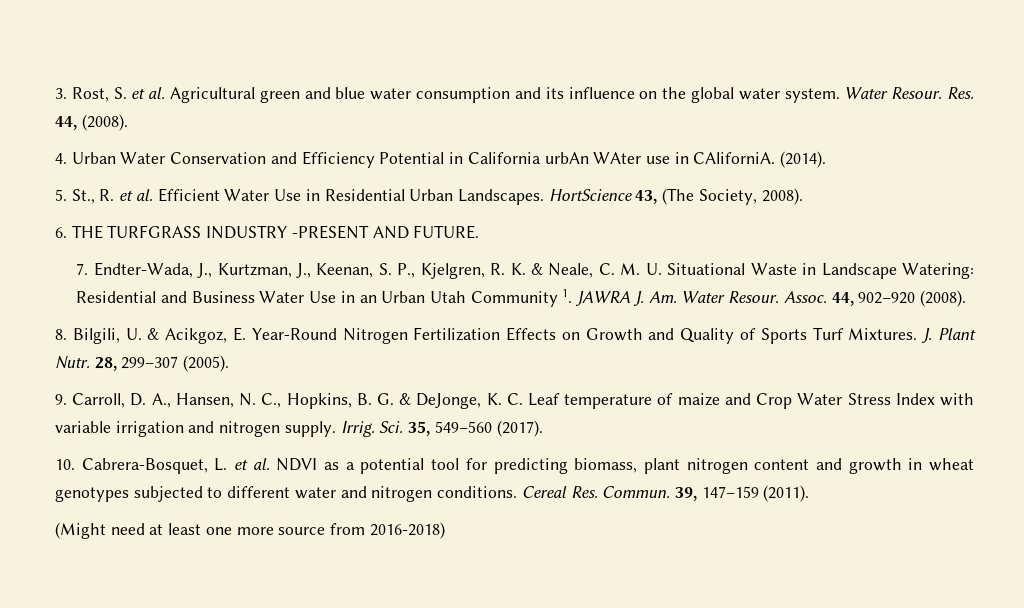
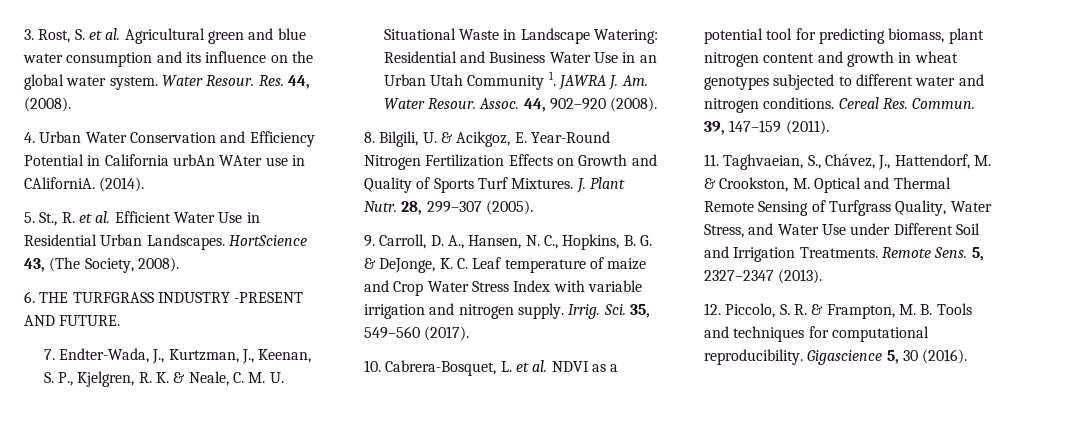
- (Might need at least one more source from 2016-2018)
+ 11. Taghvaeian, S., Chávez, J., Hattendorf, M. & Crookston, M. Optical and Thermal Remote Sensing of Turfgrass Quality, Water Stress, and Water Use under Different Soil and Irrigation Treatments. Remote Sens. 5, 2327–2347 (2013).
+ 12. Piccolo, S. R. & Frampton, M. B. Tools and techniques for computational reproducibility. Gigascience 5, 30 (2016).

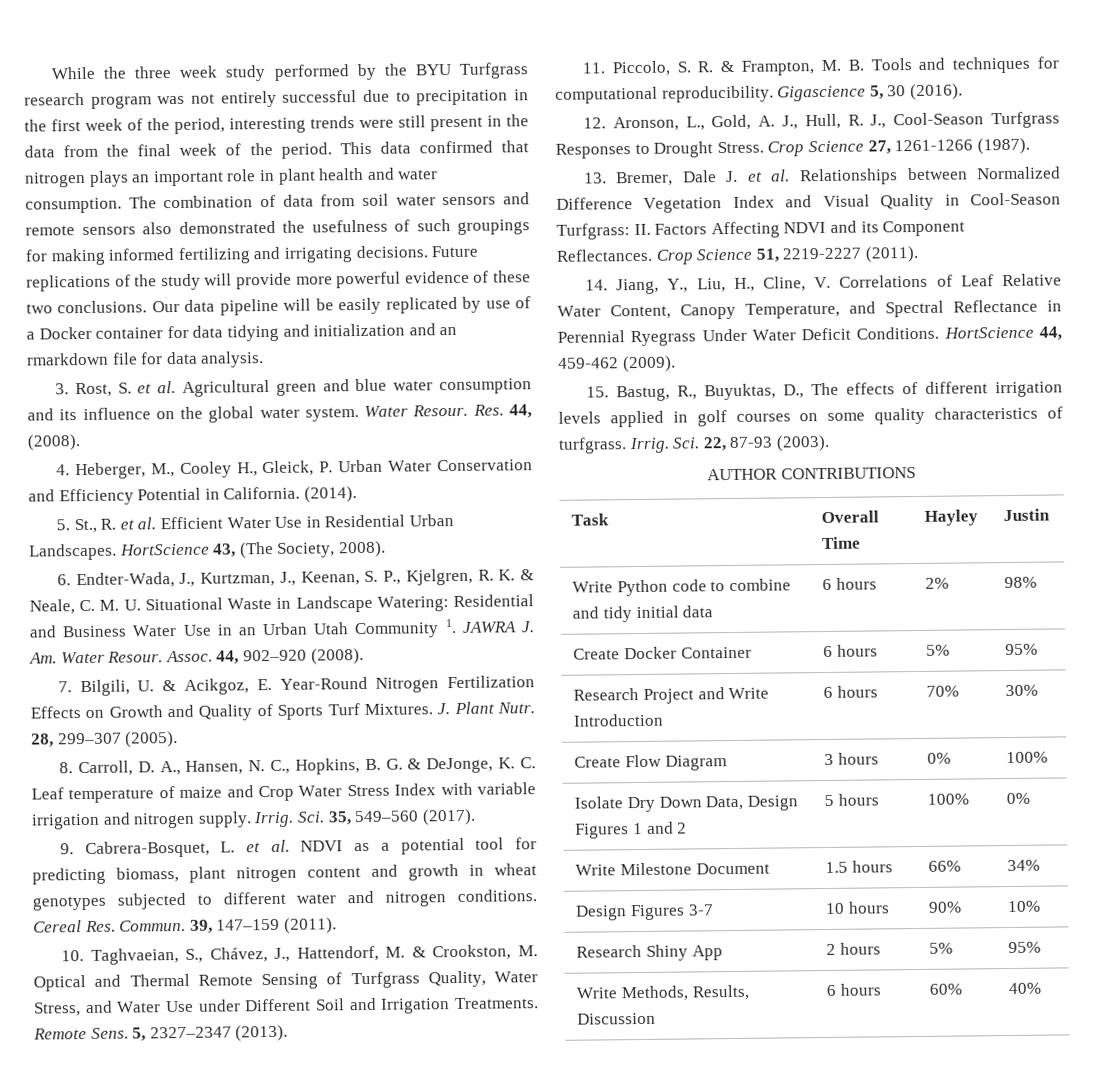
+ While the three week study performed by the BYU Turfgrass research program was not entirely successful due to precipitation in the first week of the period, interesting trends were still present in the data from the final week of the period. This data confirmed that nitrogen plays an important role in plant health and water consumption. The combination of data from soil water sensors and remote sensors also demonstrated the usefulness of such groupings for making informed fertilizing and irrigating decisions. Future replications of the study will provide more powerful evidence of these two conclusions. Our data pipeline will be easily replicated by use of a Docker container for data tidying and initialization and an rmarkdown file for data analysis.
- 4. Urban Water Conservation and Efficiency Potential in California urbAn WAter use in CAliforniA.
+ 4. Heberger, M., Cooley H., Gleick, P. Urban Water Conservation and Efficiency Potential in California.
- 6. THE TURFGRASS INDUSTRY -PRESENT AND FUTURE.
- 7. Endter-Wada, J., Kurtzman, J., Keenan, S. P., Kjelgren, R. K. & Neale, C. M. U. Situational Waste in Landscape Watering: Residential and Business Water Use in an Urban Utah Community 1. JAWRA J. Am. Water Resour.
+ 6. Endter-Wada, J., Kurtzman, J., Keenan, S. P., Kjelgren, R. K. & Neale, C. M. U. Situational Waste in Landscape Watering: Residential and Business Water Use in an Urban Utah Community 1. JAWRA J. Am. Water Resour.
- 8. Bilgili, U. & Acikgoz, E. Year-Round Nitrogen Fertilization Effects on Growth and Quality of Sports Turf Mixtures.
+ 7. Bilgili, U. & Acikgoz, E. Year-Round Nitrogen Fertilization Effects on Growth and Quality of Sports Turf Mixtures.
- 9. Carroll, D. A., Hansen, N. C., Hopkins, B. G. & DeJonge, K. C. Leaf temperature of maize and Crop Water Stress Index with variable irrigation and nitrogen supply.
+ 8. Carroll, D. A., Hansen, N. C., Hopkins, B. G. & DeJonge, K. C. Leaf temperature of maize and Crop Water Stress Index with variable irrigation and nitrogen supply.
- 10. Cabrera-Bosquet, L. et al. NDVI as a potential tool for predicting biomass, plant nitrogen content and growth in wheat genotypes subjected to different water and nitrogen conditions.
+ 9. Cabrera-Bosquet, L. et al. NDVI as a potential tool for predicting biomass, plant nitrogen content and growth in wheat genotypes subjected to different water and nitrogen conditions.
- 11. Taghvaeian, S., Chávez, J., Hattendorf, M. & Crookston, M. Optical and Thermal Remote Sensing of Turfgrass Quality, Water Stress, and Water Use under Different Soil and Irrigation Treatments.
+ 10. Taghvaeian, S., Chávez, J., Hattendorf, M. & Crookston, M. Optical and Thermal Remote Sensing of Turfgrass Quality, Water Stress, and Water Use under Different Soil and Irrigation Treatments.
- 12. Piccolo, S. R. & Frampton, M. B. Tools and techniques for computational reproducibility.
+ 11. Piccolo, S. R. & Frampton, M. B. Tools and techniques for computational reproducibility.
+ 12. Aronson, L., Gold, A. J., Hull, R. J., Cool-Season Turfgrass Responses to Drought Stress. Crop Science 27, 1261-1266 (1987).
+ 13. Bremer, Dale J. et al. Relationships between Normalized Difference Vegetation Index and Visual Quality in Cool-Season Turfgrass: II. Factors Affecting NDVI and its Component Reflectances. Crop Science 51, 2219-2227 (2011).
+ 14. Jiang, Y., Liu, H., Cline, V. Correlations of Leaf Relative Water Content, Canopy Temperature, and Spectral Reflectance in Perennial Ryegrass Under Water Deficit Conditions. HortScience 44, 459-462 (2009).
+ 15. Bastug, R., Buyuktas, D., The effects of different irrigation levels applied in golf courses on some quality characteristics of turfgrass. Irrig. Sci. 22, 87-93 (2003).
+ AUTHOR CONTRIBUTIONS
+ Task | Overall Time | Hayley | Justin
+ Write Python code to combine and tidy initial data | 6 hours | 2% | 98%
+ Create Docker Container | 6 hours | 5% | 95%
+ Research Project and Write Introduction | 6 hours | 70% | 30%
+ Create Flow Diagram | 3 hours | 0% | 100%
+ Isolate Dry Down Data, Design Figures 1 and 2 | 5 hours | 100% | 0%
+ Write Milestone Document | 1.5 hours | 66% | 34%
+ Design Figures 3-7 | 10 hours | 90% | 10%
+ Research Shiny App | 2 hours | 5% | 95%
+ Write Methods, Results, Discussion | 6 hours | 60% | 40%

